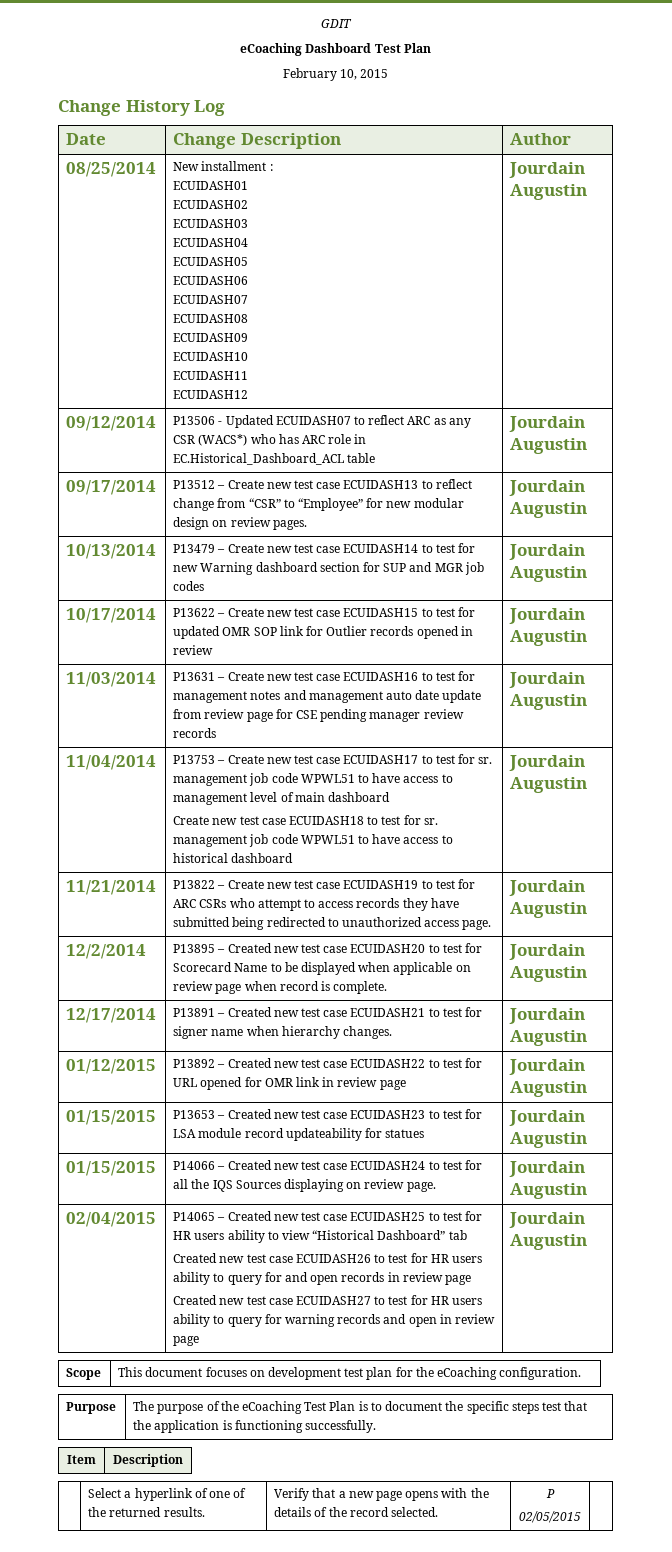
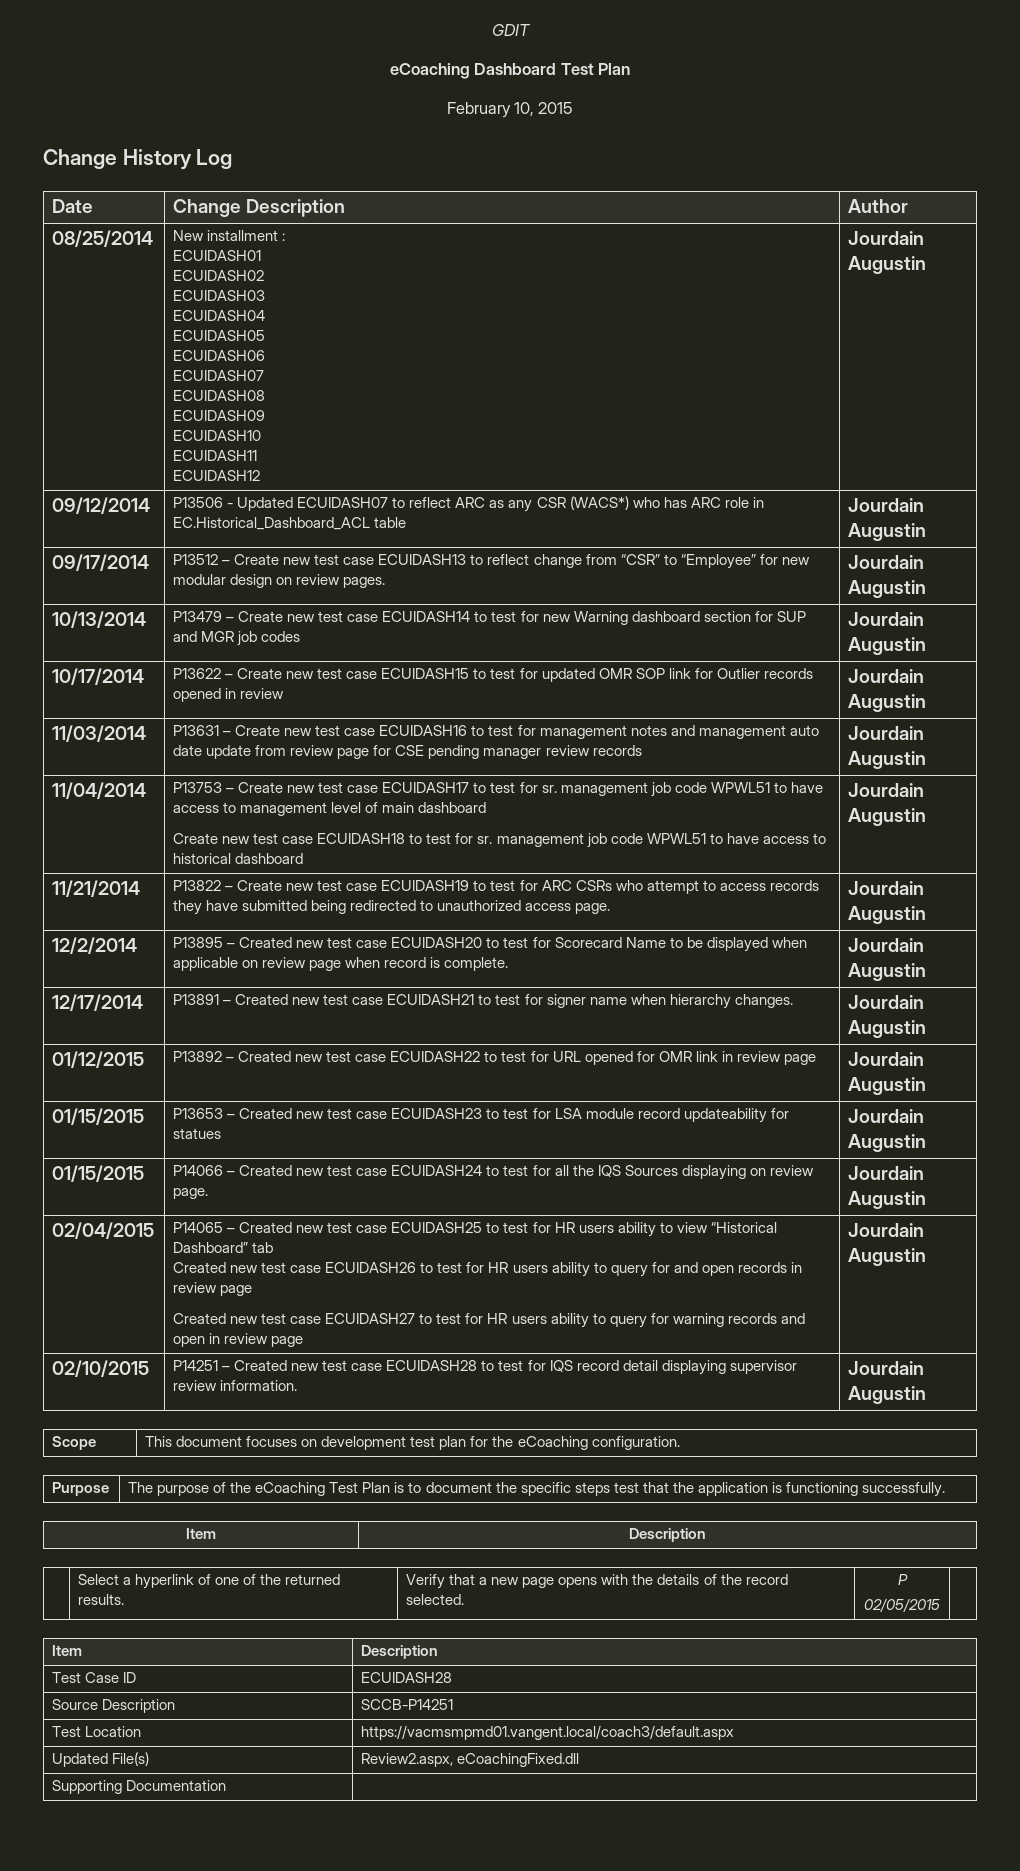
+ 02/10/2015 | P14251 – Created new test case ECUIDASH28 to test for IQS record detail displaying supervisor review information. | Jourdain Augustin
  | Select a hyperlink of one of the returned results. | Verify that a new page opens with the details of the record selected. | P
  02/05/2015 |
+ Item | Description
+ Test Case ID | ECUIDASH28
+ Source Description | SCCB-P14251
+ Test Location | https://vacmsmpmd01.vangent.local/coach3/default.aspx
+ Updated File(s) | Review2.aspx, eCoachingFixed.dll
+ Supporting Documentation |

